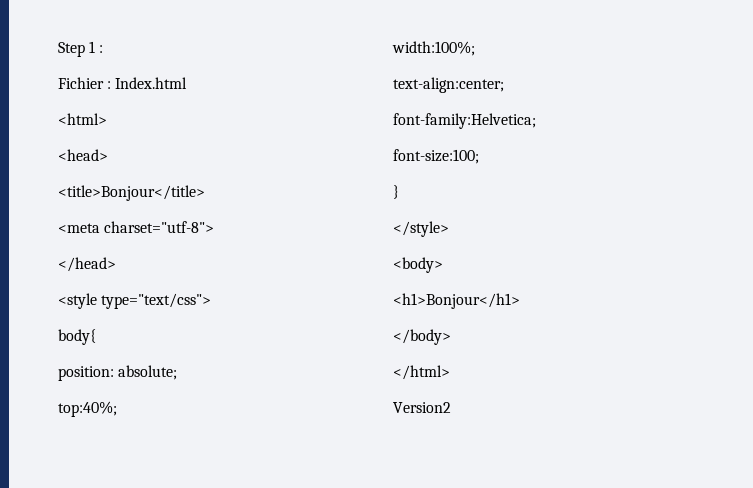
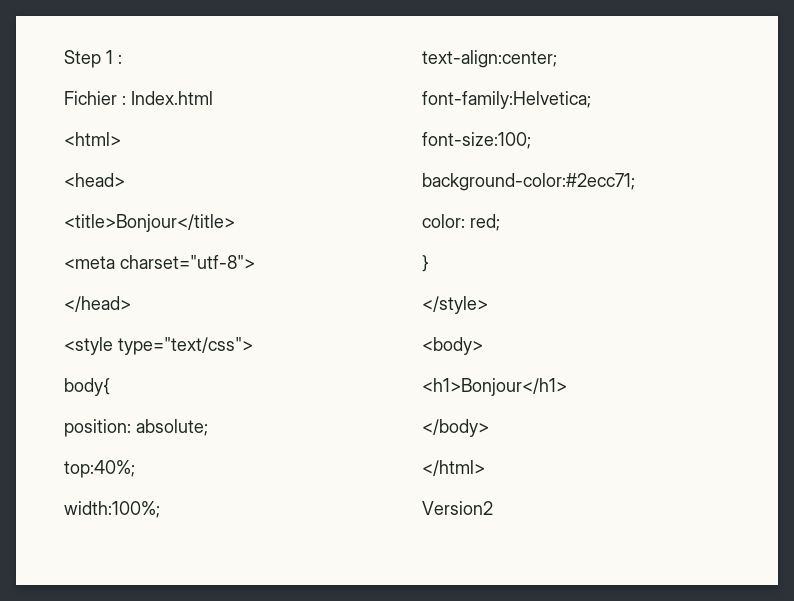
+ background-color:#2ecc71;
+ color: red;

